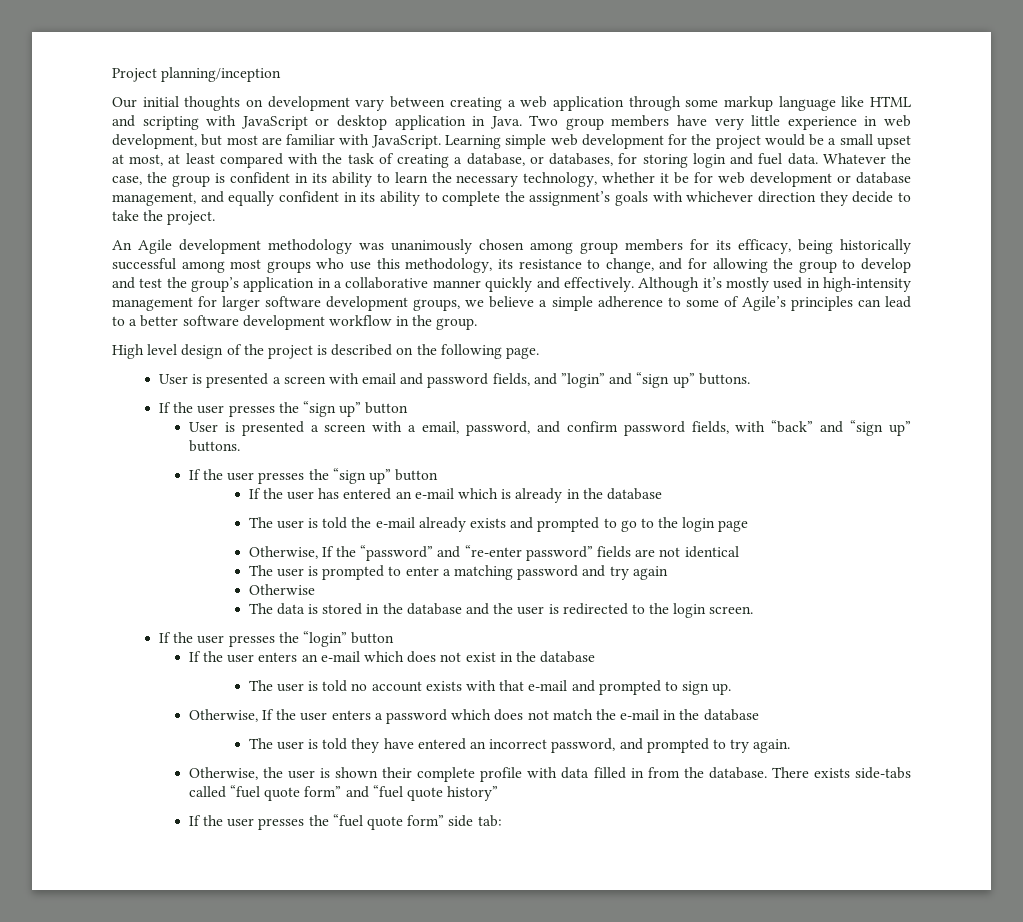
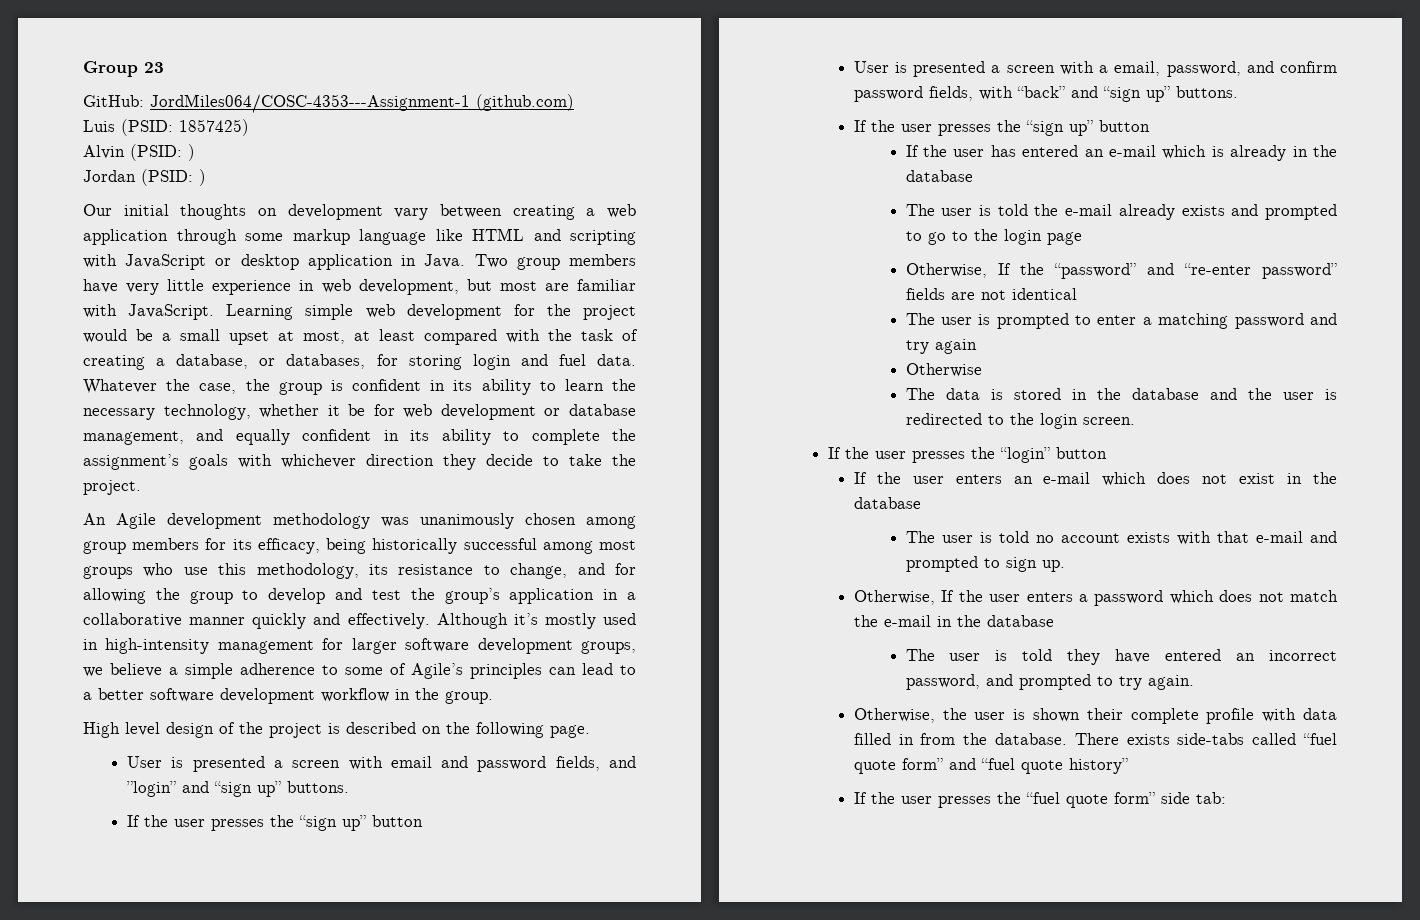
- Project planning/inception
+ Group 23
+ GitHub: JordMiles064/COSC-4353---Assignment-1 (github.com)
+ Luis (PSID: 1857425)
+ Alvin (PSID: )
+ Jordan (PSID: )

